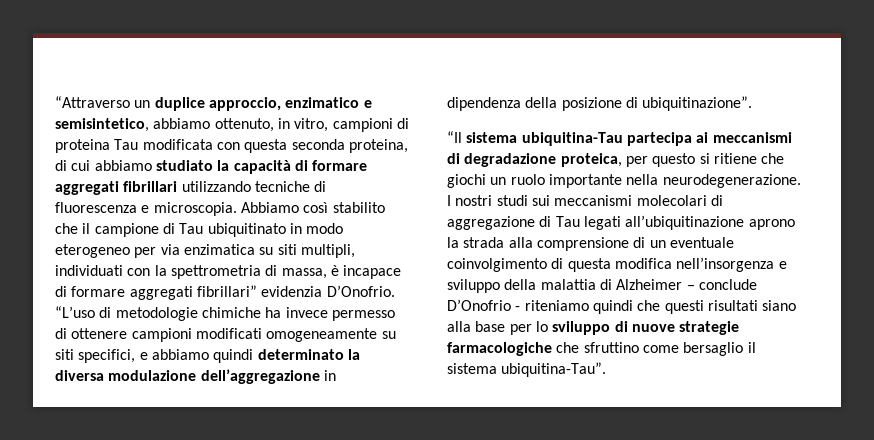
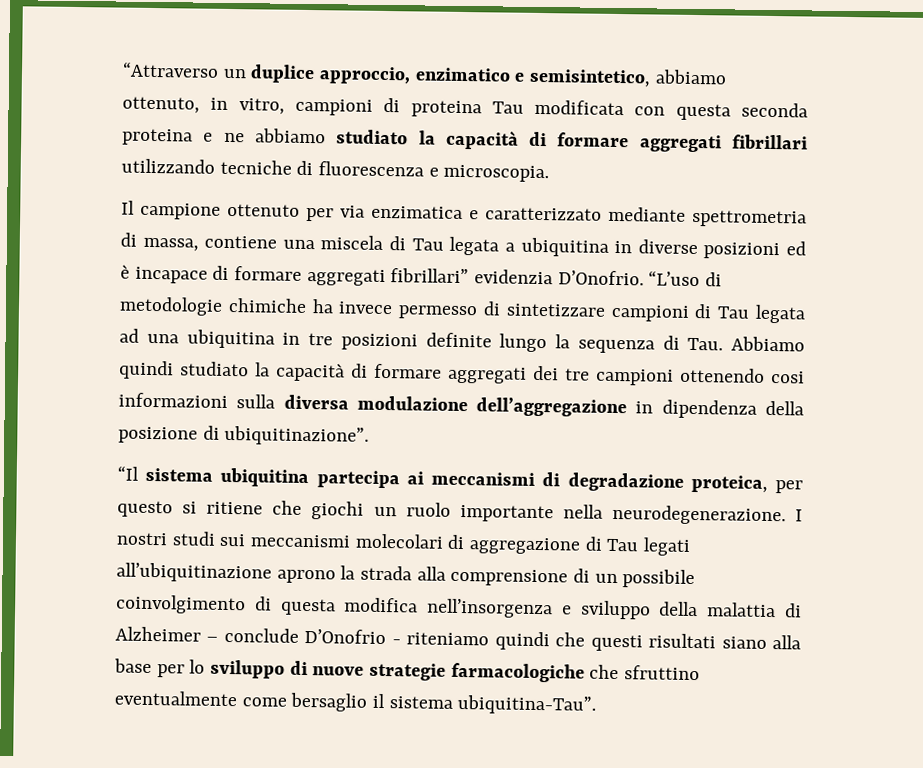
- “Attraverso un duplice approccio, enzimatico e semisintetico, abbiamo ottenuto, in vitro, campioni di proteina Tau modificata con questa seconda proteina, di cui abbiamo studiato la capacità di formare aggregati fibrillari utilizzando tecniche di fluorescenza e microscopia. Abbiamo così stabilito che il campione di Tau ubiquitinato in modo eterogeneo per via enzimatica su siti multipli, individuati con la spettrometria di massa, è incapace di formare aggregati fibrillari” evidenzia D’Onofrio.
+ “Attraverso un duplice approccio, enzimatico e semisintetico, abbiamo ottenuto, in vitro, campioni di proteina Tau modificata con questa seconda proteina e ne abbiamo studiato la capacità di formare aggregati fibrillari utilizzando tecniche di fluorescenza e microscopia.
+ Il campione ottenuto per via enzimatica e caratterizzato mediante spettrometria di massa, contiene una miscela di Tau legata a ubiquitina in diverse posizioni ed è incapace di formare aggregati fibrillari” evidenzia D’Onofrio.
- “L’uso di metodologie chimiche ha invece permesso di ottenere campioni modificati omogeneamente su siti specifici, e abbiamo quindi determinato la diversa modulazione dell’aggregazione in dipendenza della posizione di ubiquitinazione”.
+ “L’uso di metodologie chimiche ha invece permesso di sintetizzare campioni di Tau legata ad una ubiquitina in tre posizioni definite lungo la sequenza di Tau. Abbiamo quindi studiato la capacità di formare aggregati dei tre campioni ottenendo cosi informazioni sulla diversa modulazione dell’aggregazione in dipendenza della posizione di ubiquitinazione”.
- “Il sistema ubiquitina-Tau partecipa ai meccanismi di degradazione proteica, per questo si ritiene che giochi un ruolo importante nella neurodegenerazione.
+ “Il sistema ubiquitina partecipa ai meccanismi di degradazione proteica, per questo si ritiene che giochi un ruolo importante nella neurodegenerazione.
- I nostri studi sui meccanismi molecolari di aggregazione di Tau legati all’ubiquitinazione aprono la strada alla comprensione di un eventuale coinvolgimento di questa modifica nell’insorgenza e sviluppo della malattia di Alzheimer – conclude D’Onofrio - riteniamo quindi che questi risultati siano alla base per lo sviluppo di nuove strategie farmacologiche che sfruttino come bersaglio il sistema ubiquitina-Tau”.
+ I nostri studi sui meccanismi molecolari di aggregazione di Tau legati all’ubiquitinazione aprono la strada alla comprensione di un possibile coinvolgimento di questa modifica nell’insorgenza e sviluppo della malattia di Alzheimer – conclude D’Onofrio - riteniamo quindi che questi risultati siano alla base per lo sviluppo di nuove strategie farmacologiche che sfruttino eventualmente come bersaglio il sistema ubiquitina-Tau”.

